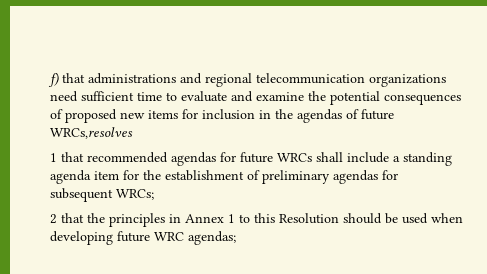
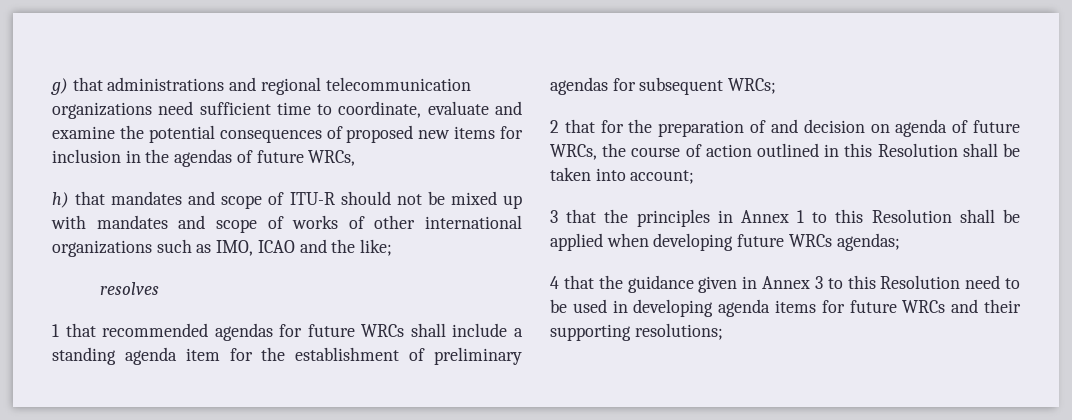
- f) that administrations and regional telecommunication organizations need sufficient time to evaluate and examine the potential consequences of proposed new items for inclusion in the agendas of future WRCs,resolves
+ g) that administrations and regional telecommunication organizations need sufficient time to coordinate, evaluate and examine the potential consequences of proposed new items for inclusion in the agendas of future WRCs,
+ h) that mandates and scope of ITU-R should not be mixed up with mandates and scope of works of other international organizations such as IMO, ICAO and the like;
+ resolves
- 2 that the principles in Annex 1 to this Resolution should be used when developing future WRC agendas;
+ 2 that for the preparation of and decision on agenda of future WRCs, the course of action outlined in this Resolution shall be taken into account;
+ 3 that the principles in Annex 1 to this Resolution shall be applied when developing future WRCs agendas;
+ 4 that the guidance given in Annex 3 to this Resolution need to be used in developing agenda items for future WRCs and their supporting resolutions;

